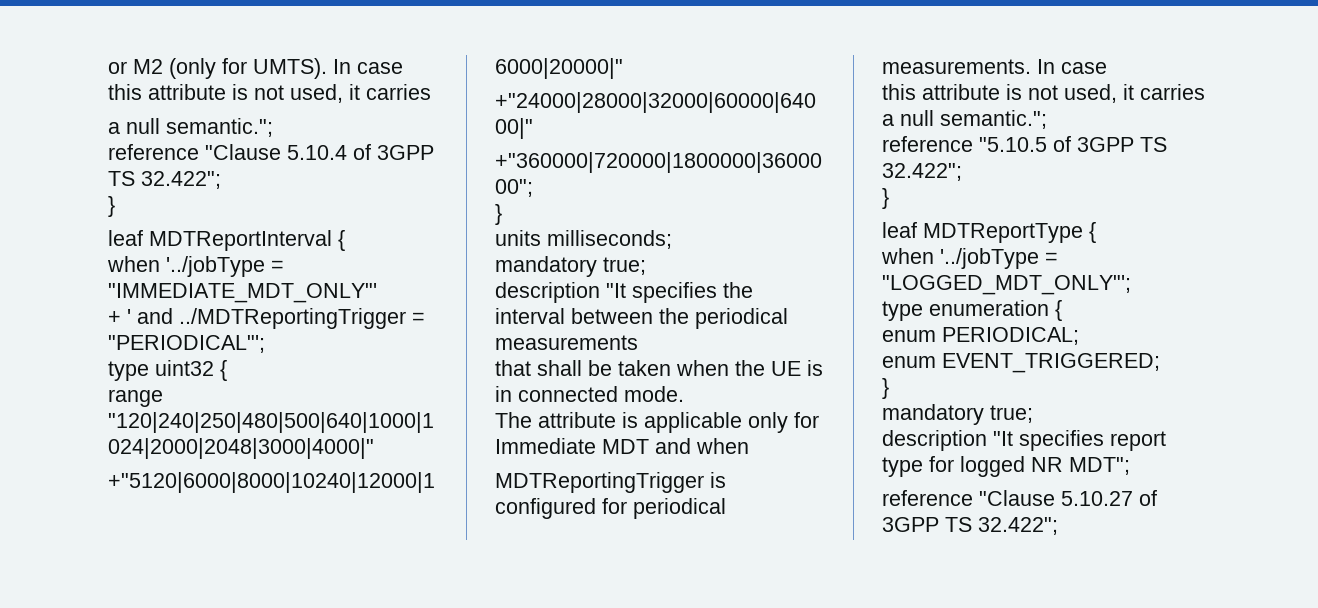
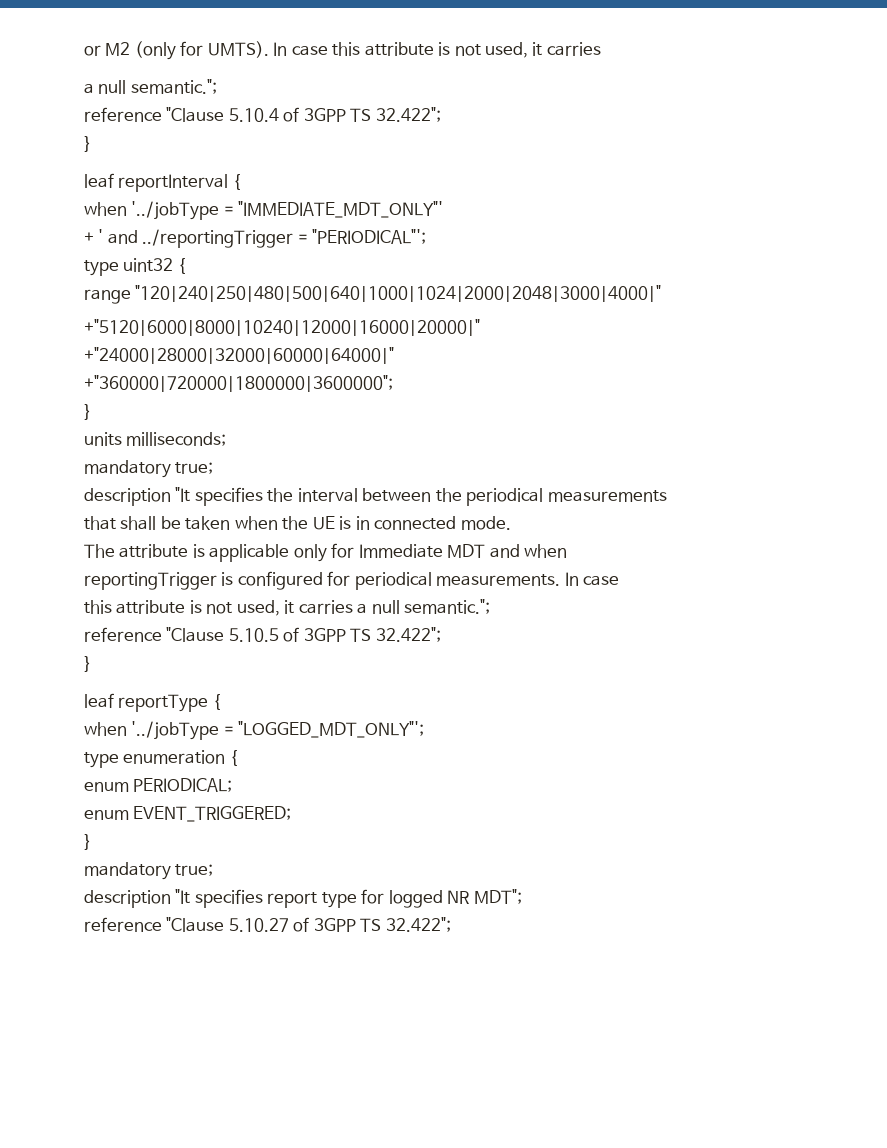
- leaf MDTReportInterval {
+ leaf reportInterval {
- + ' and ../MDTReportingTrigger = "PERIODICAL"';
+ + ' and ../reportingTrigger = "PERIODICAL"';
- MDTReportingTrigger is configured for periodical measurements.
+ reportingTrigger is configured for periodical measurements.
- reference "5.10.5 of 3GPP TS 32.422";
+ reference "Clause 5.10.5 of 3GPP TS 32.422";
  }
- leaf MDTReportType {
+ leaf reportType {

